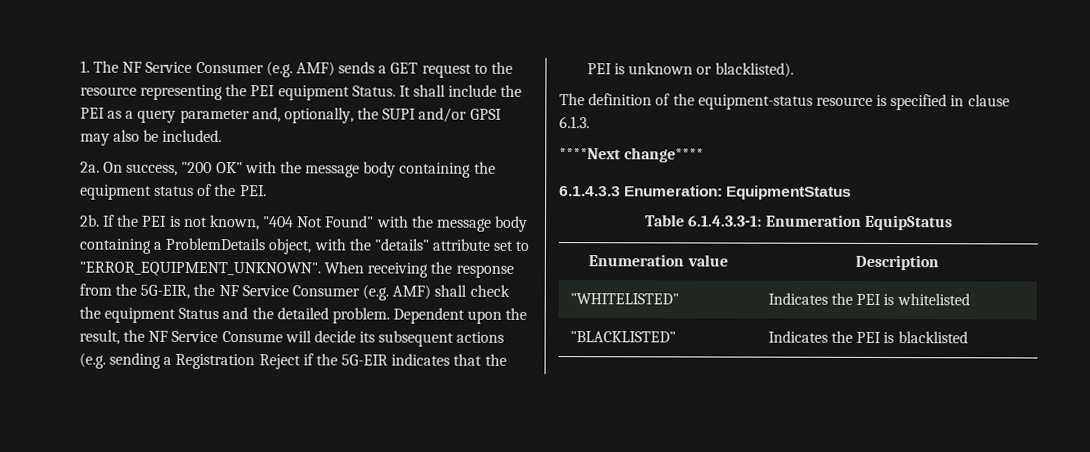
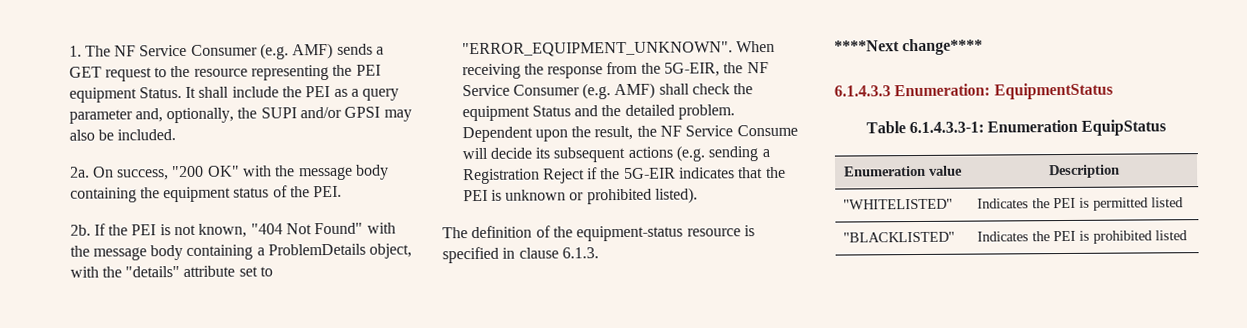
- Dependent upon the result, the NF Service Consume will decide its subsequent actions (e.g. sending a Registration Reject if the 5G-EIR indicates that the PEI is unknown or blacklisted).
+ Dependent upon the result, the NF Service Consume will decide its subsequent actions (e.g. sending a Registration Reject if the 5G-EIR indicates that the PEI is unknown or prohibited listed).
- "WHITELISTED" | Indicates the PEI is whitelisted
+ "WHITELISTED" | Indicates the PEI is permitted listed
- "BLACKLISTED" | Indicates the PEI is blacklisted
+ "BLACKLISTED" | Indicates the PEI is prohibited listed

